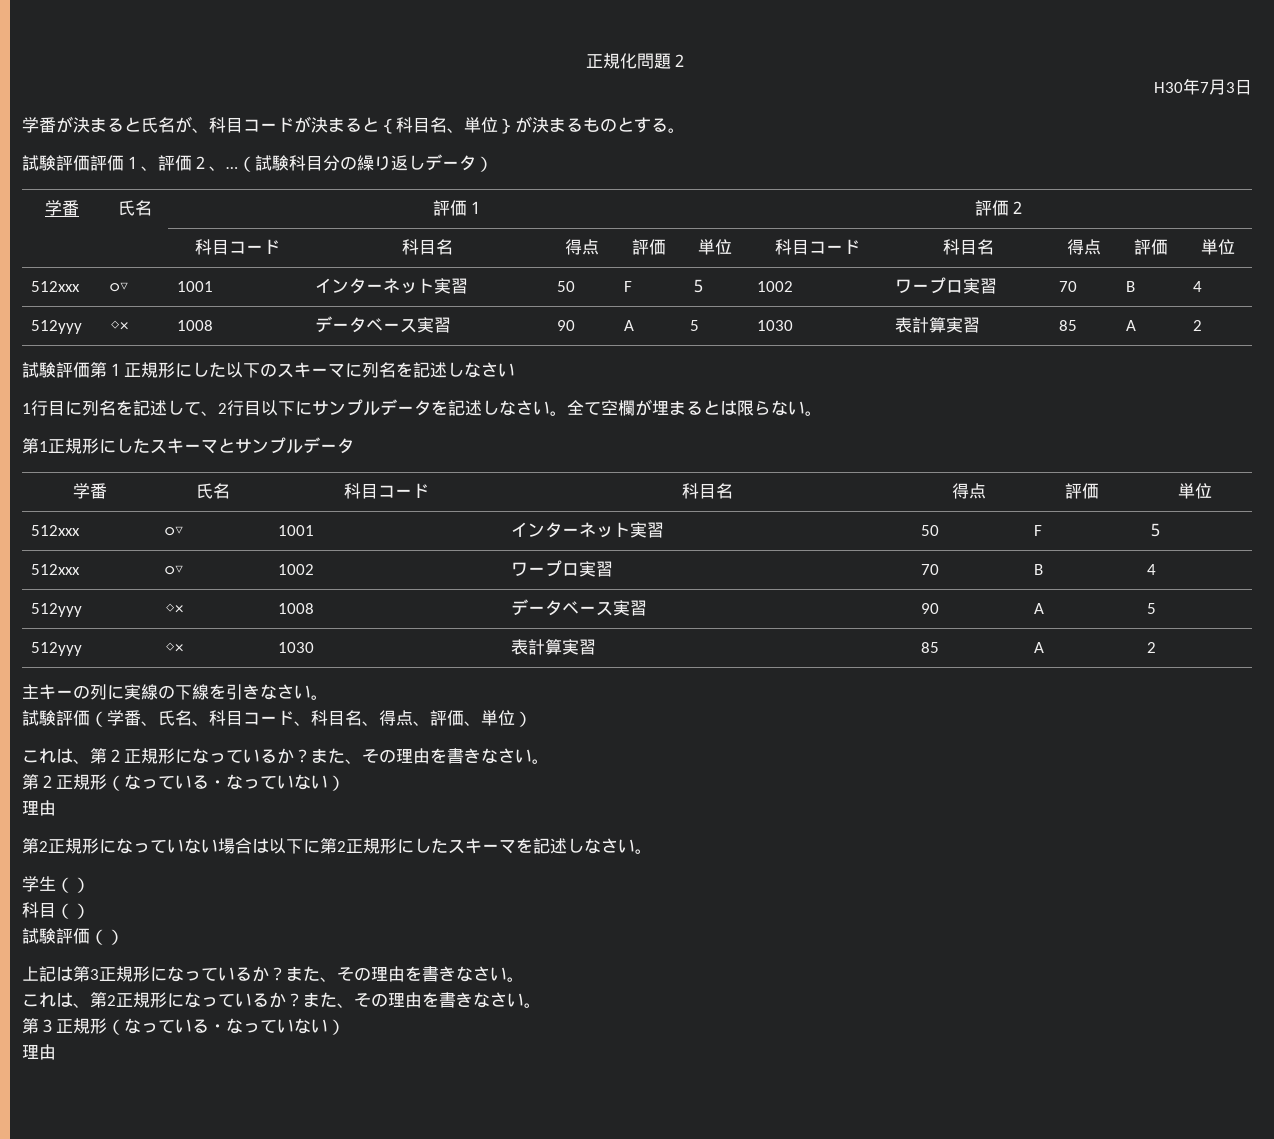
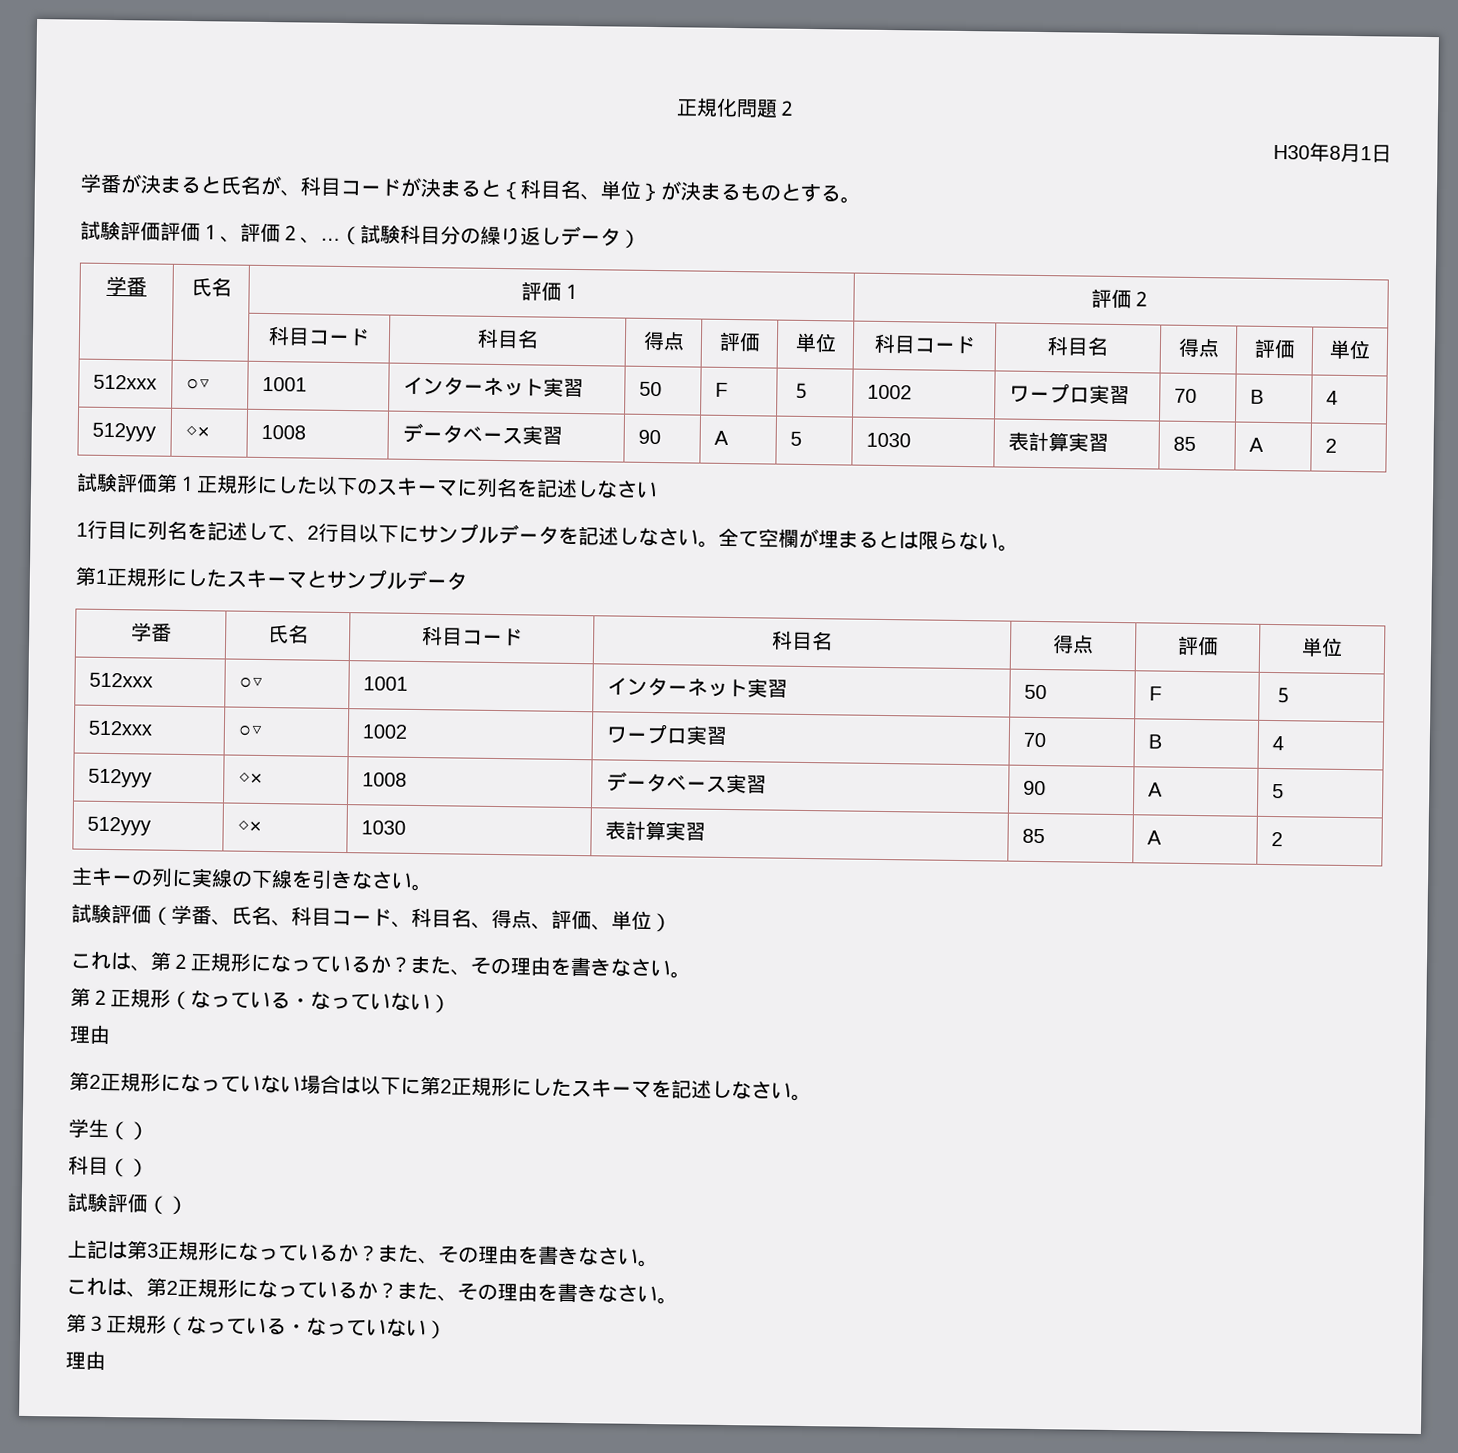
- H30年7月3日
+ H30年8月1日

